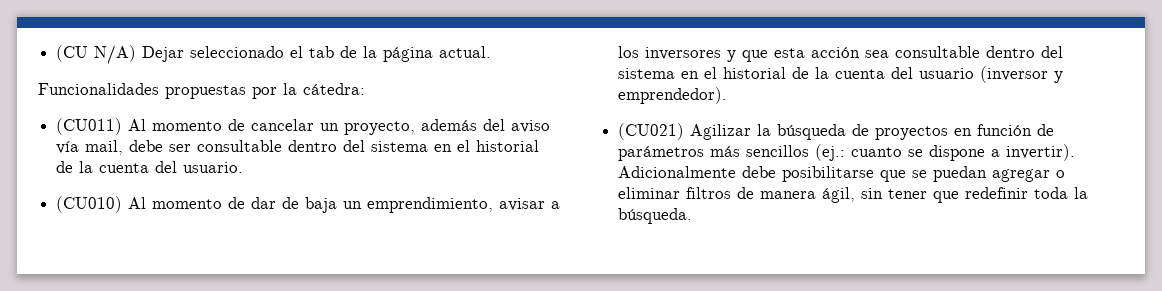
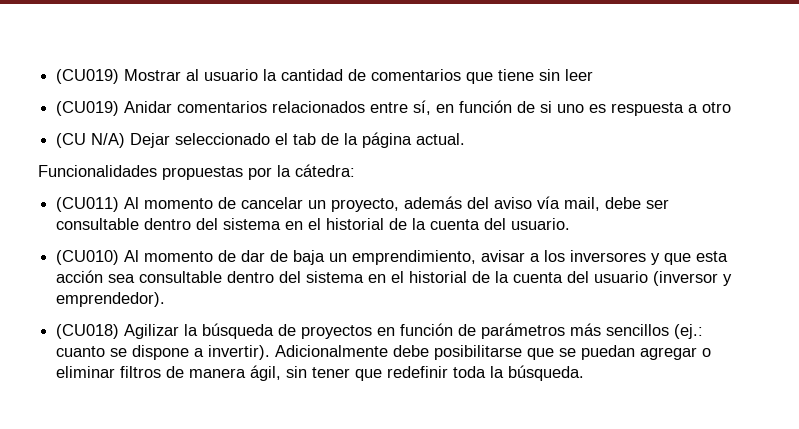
+ (CU019) Mostrar al usuario la cantidad de comentarios que tiene sin leer
+ (CU019) Anidar comentarios relacionados entre sí, en función de si uno es respuesta a otro
- (CU021) Agilizar la búsqueda de proyectos en función de parámetros más sencillos (ej.: cuanto se dispone a invertir).
+ (CU018) Agilizar la búsqueda de proyectos en función de parámetros más sencillos (ej.: cuanto se dispone a invertir).

